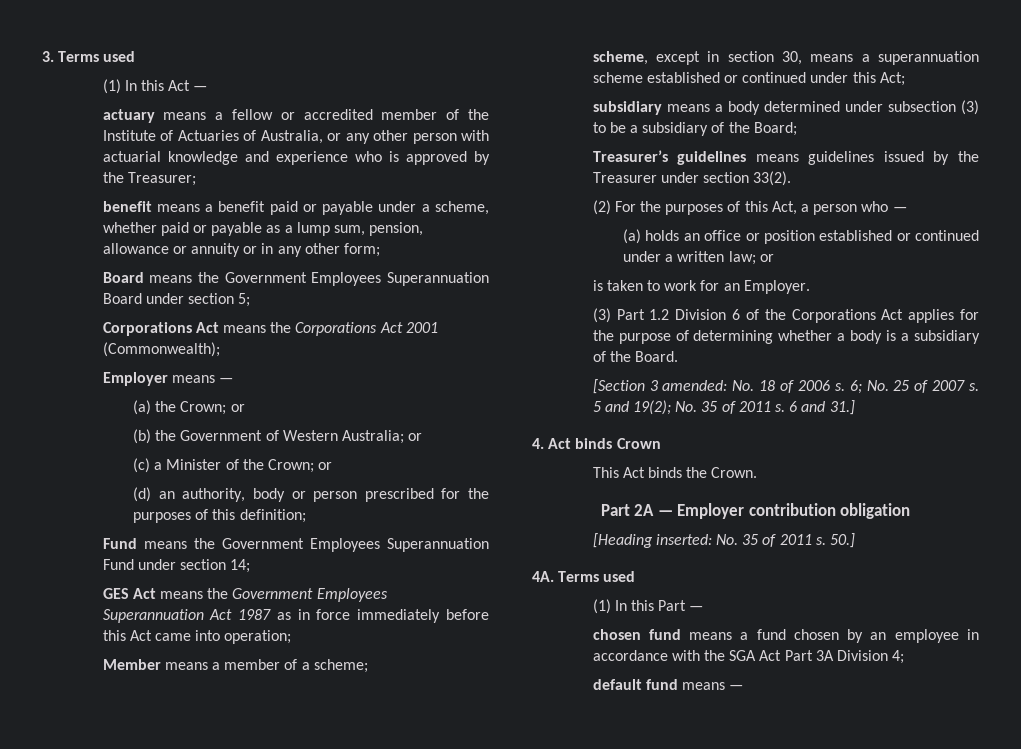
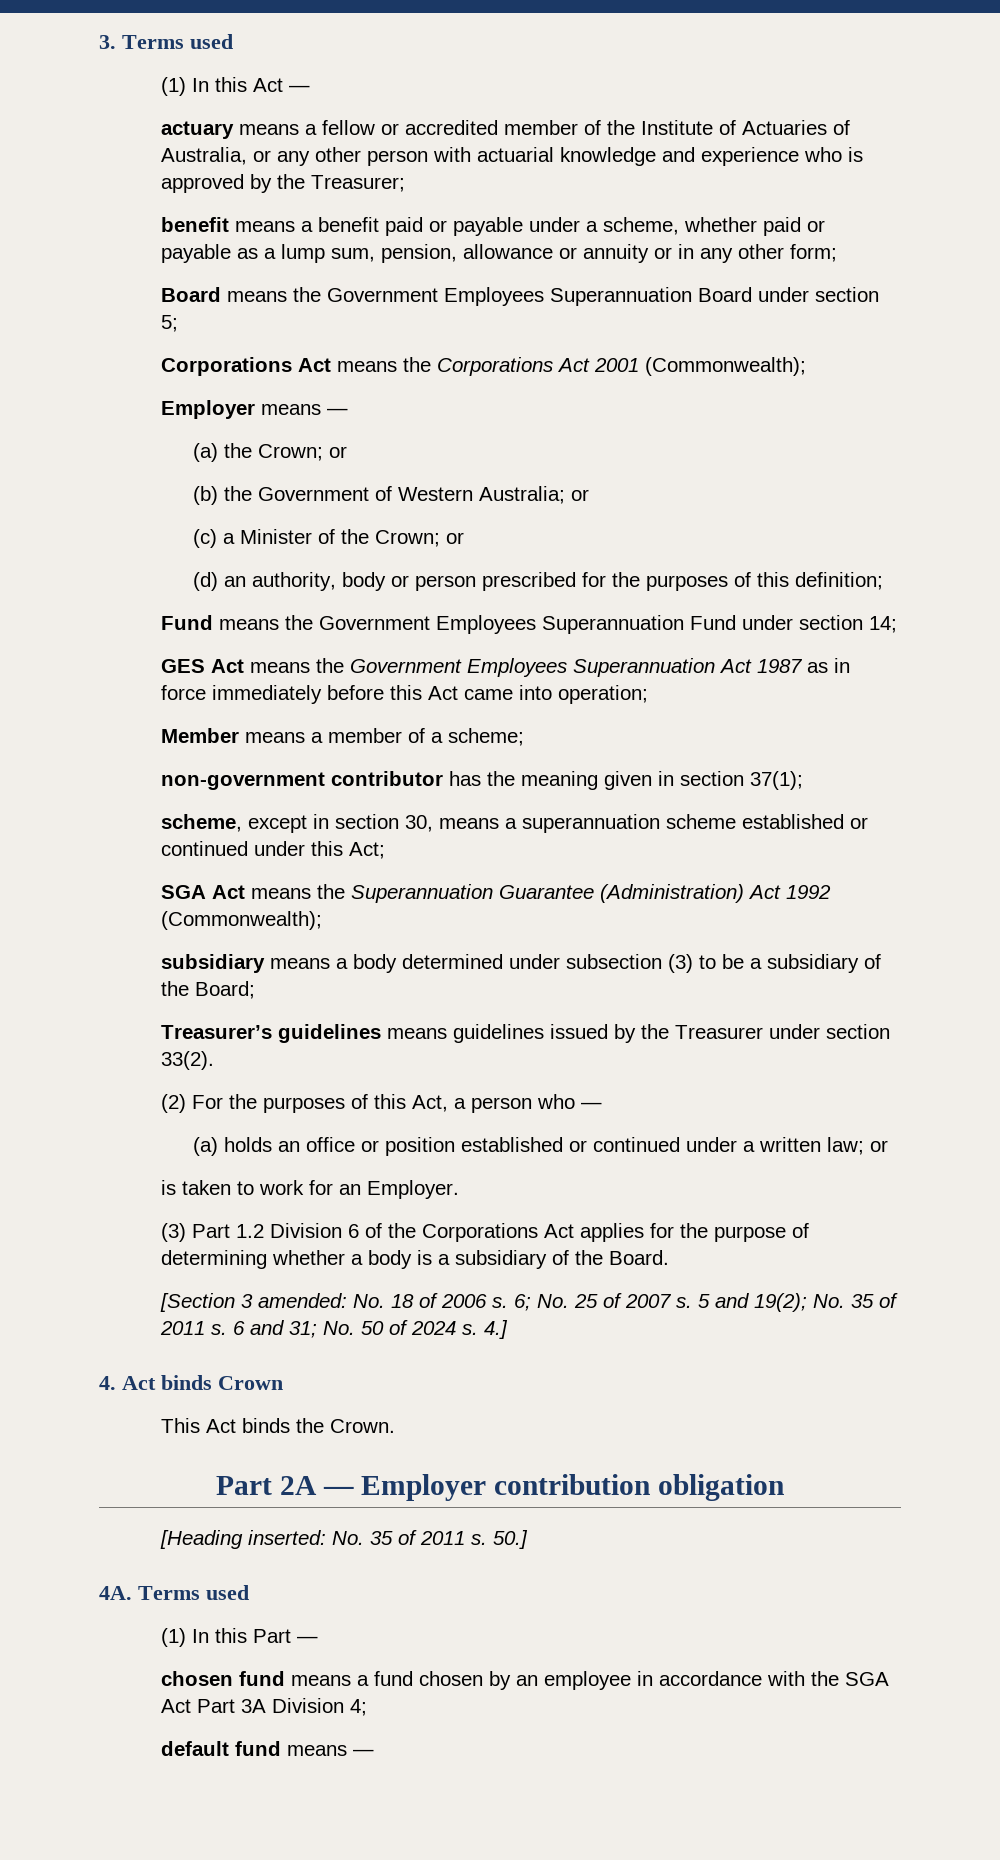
+ non-government contributor has the meaning given in section 37(1);
+ SGA Act means the Superannuation Guarantee (Administration) Act 1992 (Commonwealth);
- 6 and 31.]
+ 6 and 31; No. 50 of 2024 s. 4.]

